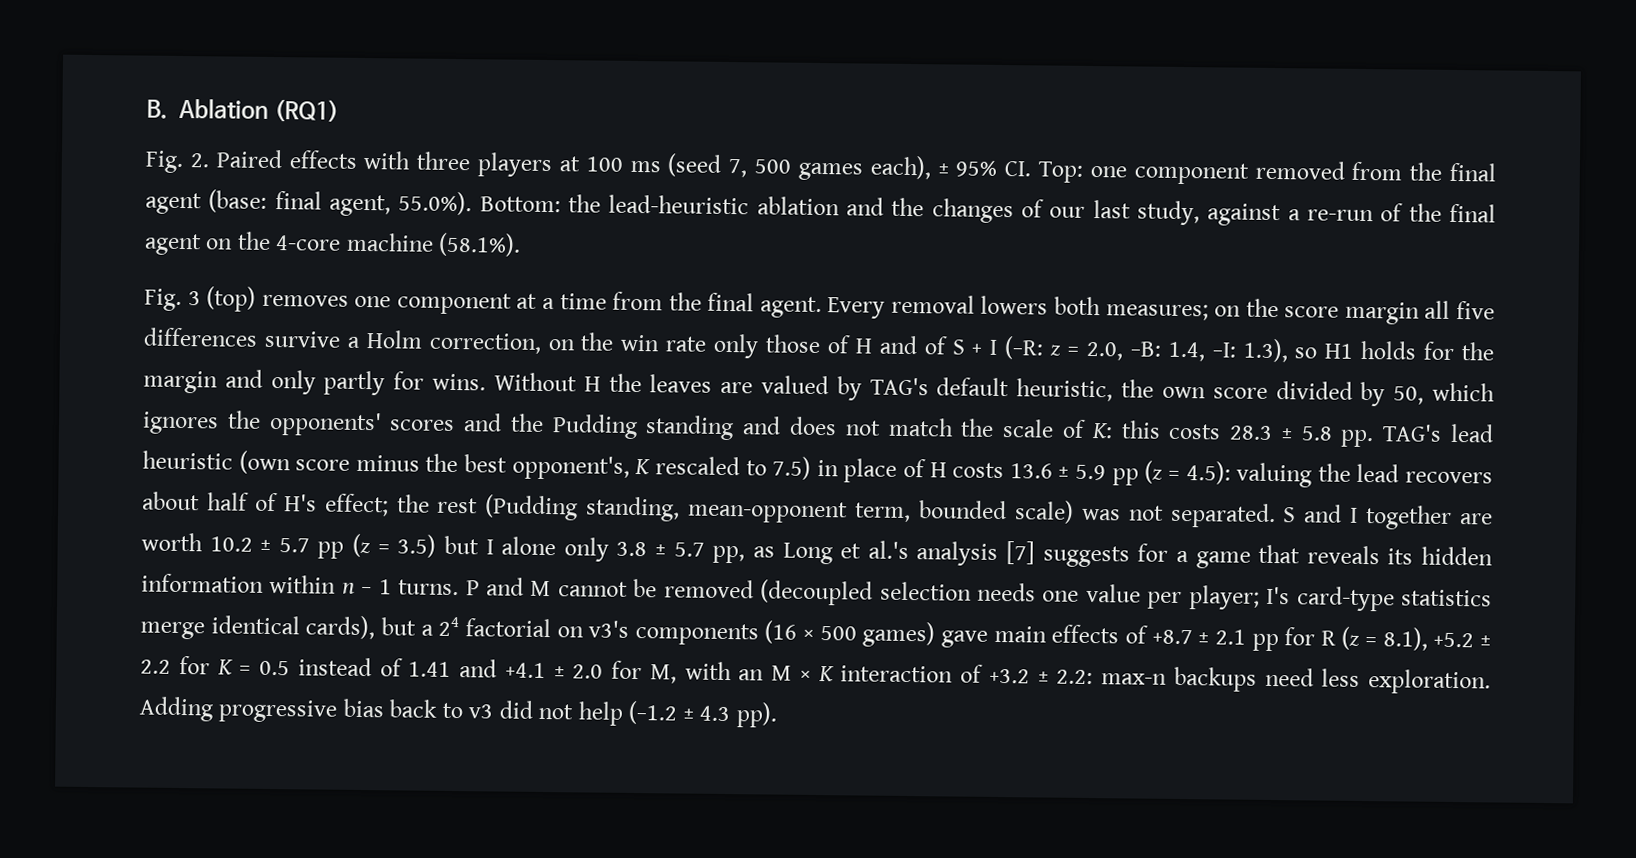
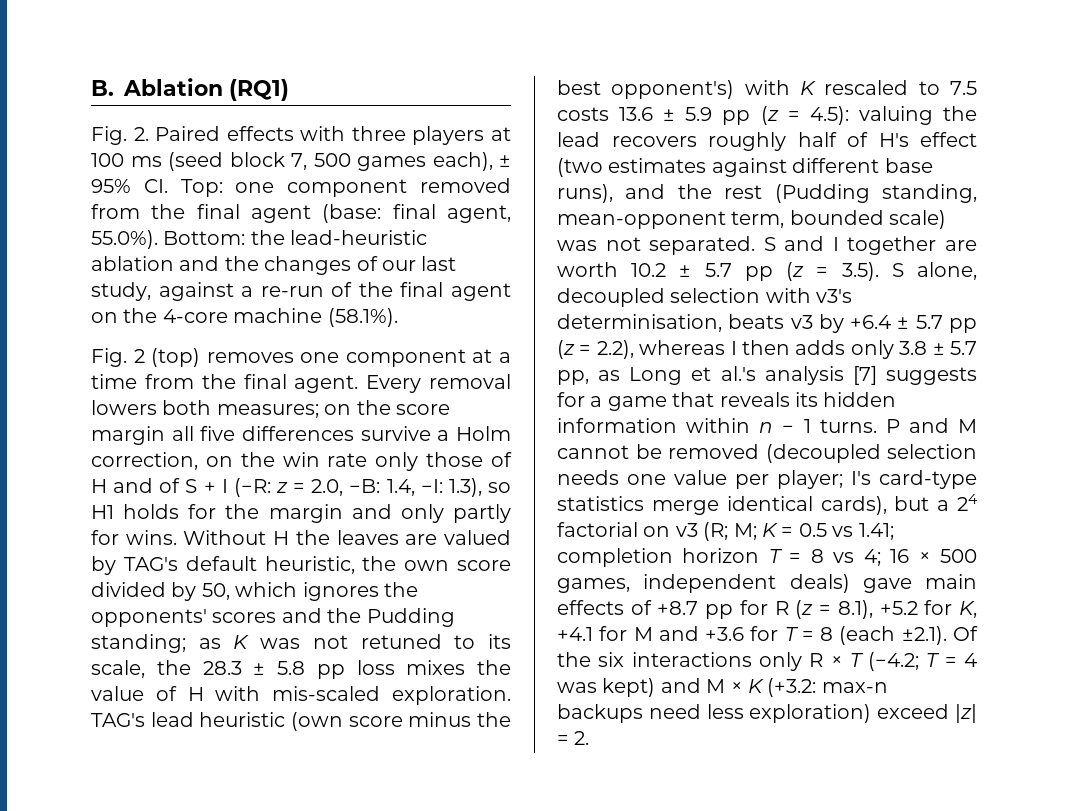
- Fig. 2. Paired effects with three players at 100 ms (seed 7, 500 games each), ± 95% CI. Top: one component removed from the final agent (base: final agent, 55.0%). Bottom: the lead-heuristic ablation and the changes of our last study, against a re-run of the final agent on the 4-core machine (58.1%).
+ Fig. 2. Paired effects with three players at 100 ms (seed block 7, 500 games each), ± 95% CI. Top: one component removed from the final agent (base: final agent, 55.0%). Bottom: the lead-heuristic ablation and the changes of our last study, against a re-run of the final agent on the 4-core machine (58.1%).
- Fig. 3 (top) removes one component at a time from the final agent.
+ Fig. 2 (top) removes one component at a time from the final agent.
- Without H the leaves are valued by TAG's default heuristic, the own score divided by 50, which ignores the opponents' scores and the Pudding standing and does not match the scale of K: this costs 28.3 ± 5.8 pp. TAG's lead heuristic (own score minus the best opponent's, K rescaled to 7.5) in place of H costs 13.6 ± 5.9 pp (z = 4.5):
+ Without H the leaves are valued by TAG's default heuristic, the own score divided by 50, which ignores the opponents' scores and the Pudding standing; as K was not retuned to its scale, the 28.3 ± 5.8 pp loss mixes the value of H with mis-scaled exploration. TAG's lead heuristic (own score minus the best opponent's) with K rescaled to 7.5 costs 13.6 ± 5.9 pp (z = 4.5):
- valuing the lead recovers about half of H's effect; the rest (Pudding standing, mean-opponent term, bounded scale) was not separated.
+ valuing the lead recovers roughly half of H's effect (two estimates against different base runs), and the rest (Pudding standing, mean-opponent term, bounded scale) was not separated.
- S and I together are worth 10.2 ± 5.7 pp (z = 3.5) but I alone only 3.8 ± 5.7 pp, as Long et al.'s analysis [7] suggests for a game that reveals its hidden information within n − 1 turns.
+ S and I together are worth 10.2 ± 5.7 pp (z = 3.5). S alone, decoupled selection with v3's determinisation, beats v3 by +6.4 ± 5.7 pp (z = 2.2), whereas I then adds only 3.8 ± 5.7 pp, as Long et al.'s analysis [7] suggests for a game that reveals its hidden information within n − 1 turns.
- P and M cannot be removed (decoupled selection needs one value per player; I's card-type statistics merge identical cards), but a 24 factorial on v3's components (16 × 500 games) gave main effects of +8.7 ± 2.1 pp for R (z = 8.1), +5.2 ± 2.2 for K = 0.5 instead of 1.41 and +4.1 ± 2.0 for M, with an M × K interaction of +3.2 ± 2.2: max-n backups need less exploration. Adding progressive bias back to v3 did not help (−1.2 ± 4.3 pp).
+ P and M cannot be removed (decoupled selection needs one value per player; I's card-type statistics merge identical cards), but a 24 factorial on v3 (R; M; K = 0.5 vs 1.41; completion horizon T = 8 vs 4; 16 × 500 games, independent deals) gave main effects of +8.7 pp for R (z = 8.1), +5.2 for K, +4.1 for M and +3.6 for T = 8 (each ±2.1). Of the six interactions only R × T (−4.2; T = 4 was kept) and M × K (+3.2: max-n backups need less exploration) exceed |z| = 2.

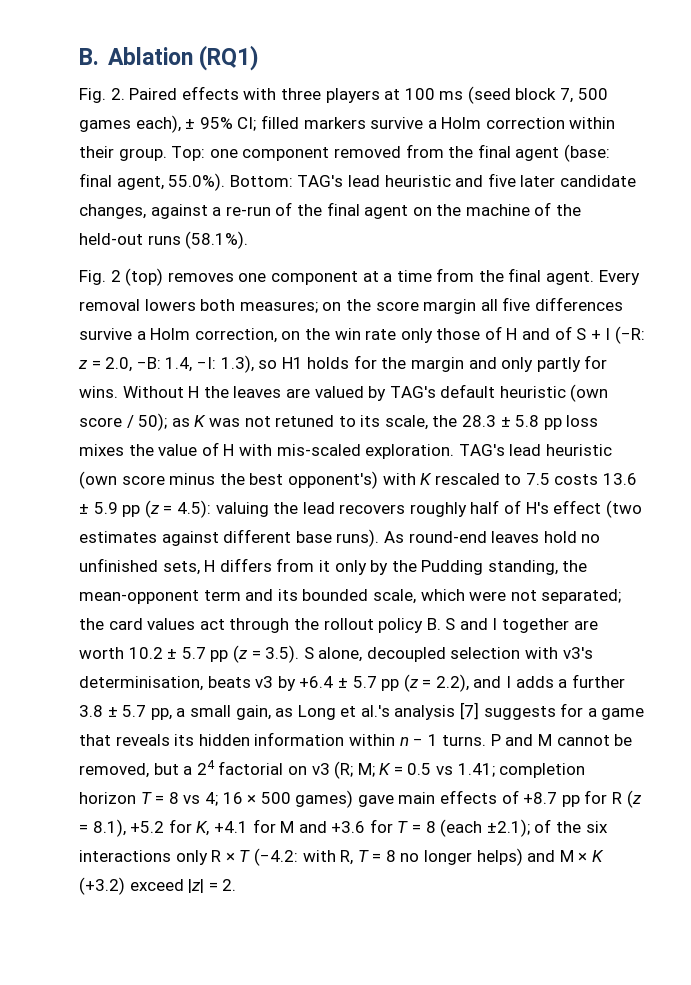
- Fig. 2. Paired effects with three players at 100 ms (seed block 7, 500 games each), ± 95% CI. Top: one component removed from the final agent (base: final agent, 55.0%). Bottom: the lead-heuristic ablation and the changes of our last study, against a re-run of the final agent on the 4-core machine (58.1%).
+ Fig. 2. Paired effects with three players at 100 ms (seed block 7, 500 games each), ± 95% CI; filled markers survive a Holm correction within their group. Top: one component removed from the final agent (base: final agent, 55.0%). Bottom: TAG's lead heuristic and five later candidate changes, against a re-run of the final agent on the machine of the held-out runs (58.1%).
- Without H the leaves are valued by TAG's default heuristic, the own score divided by 50, which ignores the opponents' scores and the Pudding standing; as K was not retuned to its scale, the 28.3 ± 5.8 pp loss mixes the value of H with mis-scaled exploration.
+ Without H the leaves are valued by TAG's default heuristic (own score / 50); as K was not retuned to its scale, the 28.3 ± 5.8 pp loss mixes the value of H with mis-scaled exploration.
- valuing the lead recovers roughly half of H's effect (two estimates against different base runs), and the rest (Pudding standing, mean-opponent term, bounded scale) was not separated. S and I together are worth 10.2 ± 5.7 pp (z = 3.5). S alone, decoupled selection with v3's determinisation, beats v3 by +6.4 ± 5.7 pp (z = 2.2), whereas I then adds only 3.8 ± 5.7 pp, as Long et al.'s analysis [7] suggests for a game that reveals its hidden information within n − 1 turns.
+ valuing the lead recovers roughly half of H's effect (two estimates against different base runs). As round-end leaves hold no unfinished sets, H differs from it only by the Pudding standing, the mean-opponent term and its bounded scale, which were not separated; the card values act through the rollout policy B. S and I together are worth 10.2 ± 5.7 pp (z = 3.5). S alone, decoupled selection with v3's determinisation, beats v3 by +6.4 ± 5.7 pp (z = 2.2), and I adds a further 3.8 ± 5.7 pp, a small gain, as Long et al.'s analysis [7] suggests for a game that reveals its hidden information within n − 1 turns.
- P and M cannot be removed (decoupled selection needs one value per player; I's card-type statistics merge identical cards), but a 24 factorial on v3 (R;
+ P and M cannot be removed, but a 24 factorial on v3 (R;
- 16 × 500 games, independent deals) gave main effects of +8.7 pp for R (z = 8.1), +5.2 for K, +4.1 for M and +3.6 for T = 8 (each ±2.1). Of the six interactions only R × T (−4.2; T = 4 was kept) and M × K (+3.2: max-n backups need less exploration) exceed |z| = 2.
+ 16 × 500 games) gave main effects of +8.7 pp for R (z = 8.1), +5.2 for K, +4.1 for M and +3.6 for T = 8 (each ±2.1); of the six interactions only R × T (−4.2: with R, T = 8 no longer helps) and M × K (+3.2) exceed |z| = 2.

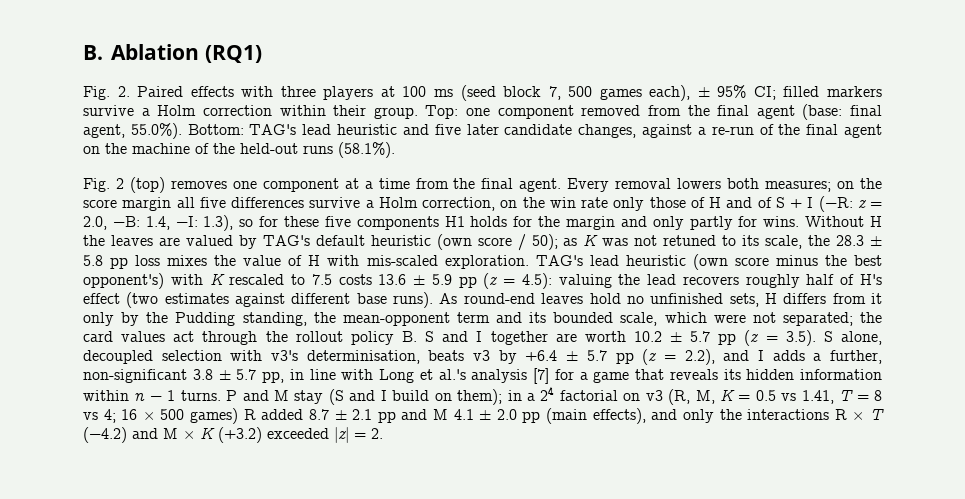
- Every removal lowers both measures; on the score margin all five differences survive a Holm correction, on the win rate only those of H and of S + I (−R: z = 2.0, −B: 1.4, −I: 1.3), so H1 holds for the margin and only partly for wins.
+ Every removal lowers both measures; on the score margin all five differences survive a Holm correction, on the win rate only those of H and of S + I (−R: z = 2.0, −B: 1.4, −I: 1.3), so for these five components H1 holds for the margin and only partly for wins.
- the card values act through the rollout policy B. S and I together are worth 10.2 ± 5.7 pp (z = 3.5). S alone, decoupled selection with v3's determinisation, beats v3 by +6.4 ± 5.7 pp (z = 2.2), and I adds a further 3.8 ± 5.7 pp, a small gain, as Long et al.'s analysis [7] suggests for a game that reveals its hidden information within n − 1 turns.
+ the card values act through the rollout policy B. S and I together are worth 10.2 ± 5.7 pp (z = 3.5). S alone, decoupled selection with v3's determinisation, beats v3 by +6.4 ± 5.7 pp (z = 2.2), and I adds a further, non-significant 3.8 ± 5.7 pp, in line with Long et al.'s analysis [7] for a game that reveals its hidden information within n − 1 turns.
- P and M cannot be removed, but a 24 factorial on v3 (R; M; K = 0.5 vs 1.41; completion horizon T = 8 vs 4; 16 × 500 games) gave main effects of +8.7 pp for R (z = 8.1), +5.2 for K, +4.1 for M and +3.6 for T = 8 (each ±2.1); of the six interactions only R × T (−4.2: with R, T = 8 no longer helps) and M × K (+3.2) exceed |z| = 2.
+ P and M stay (S and I build on them); in a 24 factorial on v3 (R, M, K = 0.5 vs 1.41, T = 8 vs 4; 16 × 500 games) R added 8.7 ± 2.1 pp and M 4.1 ± 2.0 pp (main effects), and only the interactions R × T (−4.2) and M × K (+3.2) exceeded |z| = 2.

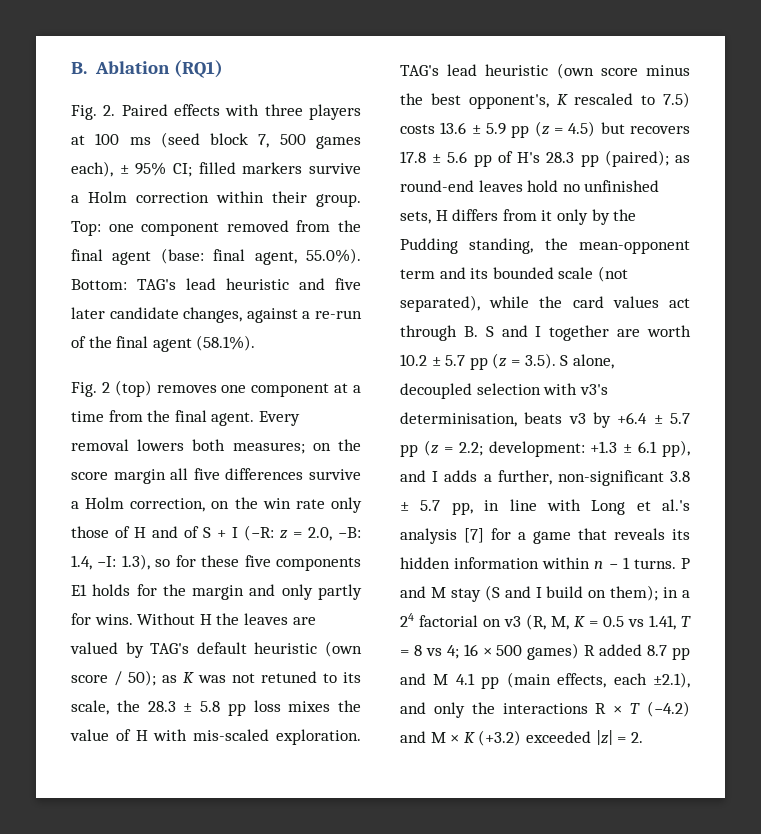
- Top: one component removed from the final agent (base: final agent, 55.0%). Bottom: TAG's lead heuristic and five later candidate changes, against a re-run of the final agent on the machine of the held-out runs (58.1%).
+ Top: one component removed from the final agent (base: final agent, 55.0%). Bottom: TAG's lead heuristic and five later candidate changes, against a re-run of the final agent (58.1%).
- Every removal lowers both measures; on the score margin all five differences survive a Holm correction, on the win rate only those of H and of S + I (−R: z = 2.0, −B: 1.4, −I: 1.3), so for these five components H1 holds for the margin and only partly for wins.
+ Every removal lowers both measures; on the score margin all five differences survive a Holm correction, on the win rate only those of H and of S + I (−R: z = 2.0, −B: 1.4, −I: 1.3), so for these five components E1 holds for the margin and only partly for wins.
- TAG's lead heuristic (own score minus the best opponent's) with K rescaled to 7.5 costs 13.6 ± 5.9 pp (z = 4.5): valuing the lead recovers roughly half of H's effect (two estimates against different base runs). As round-end leaves hold no unfinished sets, H differs from it only by the Pudding standing, the mean-opponent term and its bounded scale, which were not separated; the card values act through the rollout policy B. S and I together are worth 10.2 ± 5.7 pp (z = 3.5). S alone, decoupled selection with v3's determinisation, beats v3 by +6.4 ± 5.7 pp (z = 2.2), and I adds a further, non-significant 3.8 ± 5.7 pp, in line with Long et al.'s analysis [7] for a game that reveals its hidden information within n − 1 turns.
+ TAG's lead heuristic (own score minus the best opponent's, K rescaled to 7.5) costs 13.6 ± 5.9 pp (z = 4.5) but recovers 17.8 ± 5.6 pp of H's 28.3 pp (paired); as round-end leaves hold no unfinished sets, H differs from it only by the Pudding standing, the mean-opponent term and its bounded scale (not separated), while the card values act through B. S and I together are worth 10.2 ± 5.7 pp (z = 3.5). S alone, decoupled selection with v3's determinisation, beats v3 by +6.4 ± 5.7 pp (z = 2.2; development: +1.3 ± 6.1 pp), and I adds a further, non-significant 3.8 ± 5.7 pp, in line with Long et al.'s analysis [7] for a game that reveals its hidden information within n − 1 turns.
- P and M stay (S and I build on them); in a 24 factorial on v3 (R, M, K = 0.5 vs 1.41, T = 8 vs 4; 16 × 500 games) R added 8.7 ± 2.1 pp and M 4.1 ± 2.0 pp (main effects), and only the interactions R × T (−4.2) and M × K (+3.2) exceeded |z| = 2.
+ P and M stay (S and I build on them); in a 24 factorial on v3 (R, M, K = 0.5 vs 1.41, T = 8 vs 4; 16 × 500 games) R added 8.7 pp and M 4.1 pp (main effects, each ±2.1), and only the interactions R × T (−4.2) and M × K (+3.2) exceeded |z| = 2.

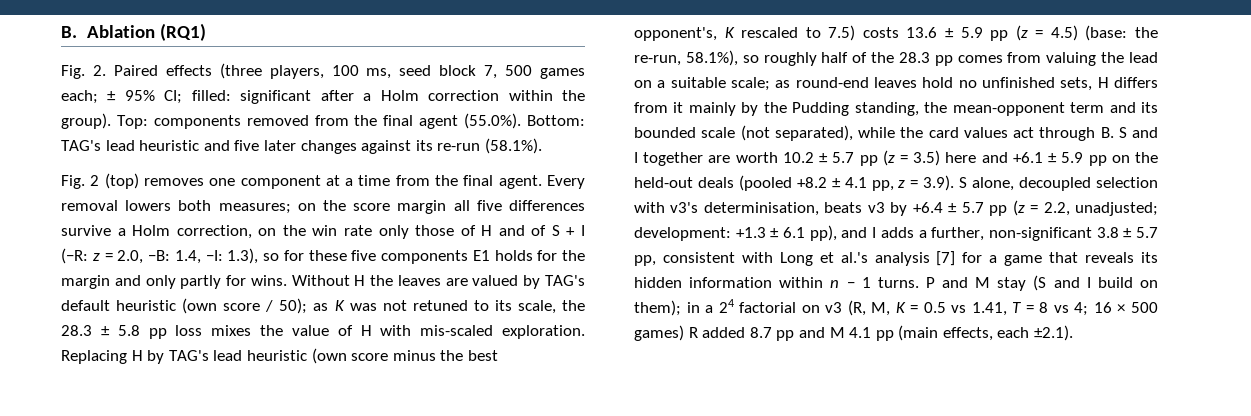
- Fig. 2. Paired effects with three players at 100 ms (seed block 7, 500 games each), ± 95% CI; filled markers survive a Holm correction within their group. Top: one component removed from the final agent (base: final agent, 55.0%). Bottom: TAG's lead heuristic and five later candidate changes, against a re-run of the final agent (58.1%).
+ Fig. 2. Paired effects (three players, 100 ms, seed block 7, 500 games each; ± 95% CI; filled: significant after a Holm correction within the group). Top: components removed from the final agent (55.0%). Bottom: TAG's lead heuristic and five later changes against its re-run (58.1%).
- TAG's lead heuristic (own score minus the best opponent's, K rescaled to 7.5) costs 13.6 ± 5.9 pp (z = 4.5) but recovers 17.8 ± 5.6 pp of H's 28.3 pp (paired);
+ Replacing H by TAG's lead heuristic (own score minus the best opponent's, K rescaled to 7.5) costs 13.6 ± 5.9 pp (z = 4.5) (base: the re-run, 58.1%), so roughly half of the 28.3 pp comes from valuing the lead on a suitable scale;
- as round-end leaves hold no unfinished sets, H differs from it only by the Pudding standing, the mean-opponent term and its bounded scale (not separated), while the card values act through B. S and I together are worth 10.2 ± 5.7 pp (z = 3.5). S alone, decoupled selection with v3's determinisation, beats v3 by +6.4 ± 5.7 pp (z = 2.2;
+ as round-end leaves hold no unfinished sets, H differs from it mainly by the Pudding standing, the mean-opponent term and its bounded scale (not separated), while the card values act through B. S and I together are worth 10.2 ± 5.7 pp (z = 3.5) here and +6.1 ± 5.9 pp on the held-out deals (pooled +8.2 ± 4.1 pp, z = 3.9). S alone, decoupled selection with v3's determinisation, beats v3 by +6.4 ± 5.7 pp (z = 2.2, unadjusted;
- +1.3 ± 6.1 pp), and I adds a further, non-significant 3.8 ± 5.7 pp, in line with Long et al.'s analysis [7] for a game that reveals its hidden information within n − 1 turns.
+ +1.3 ± 6.1 pp), and I adds a further, non-significant 3.8 ± 5.7 pp, consistent with Long et al.'s analysis [7] for a game that reveals its hidden information within n − 1 turns.
- P and M stay (S and I build on them); in a 24 factorial on v3 (R, M, K = 0.5 vs 1.41, T = 8 vs 4; 16 × 500 games) R added 8.7 pp and M 4.1 pp (main effects, each ±2.1), and only the interactions R × T (−4.2) and M × K (+3.2) exceeded |z| = 2.
+ P and M stay (S and I build on them); in a 24 factorial on v3 (R, M, K = 0.5 vs 1.41, T = 8 vs 4; 16 × 500 games) R added 8.7 pp and M 4.1 pp (main effects, each ±2.1).

